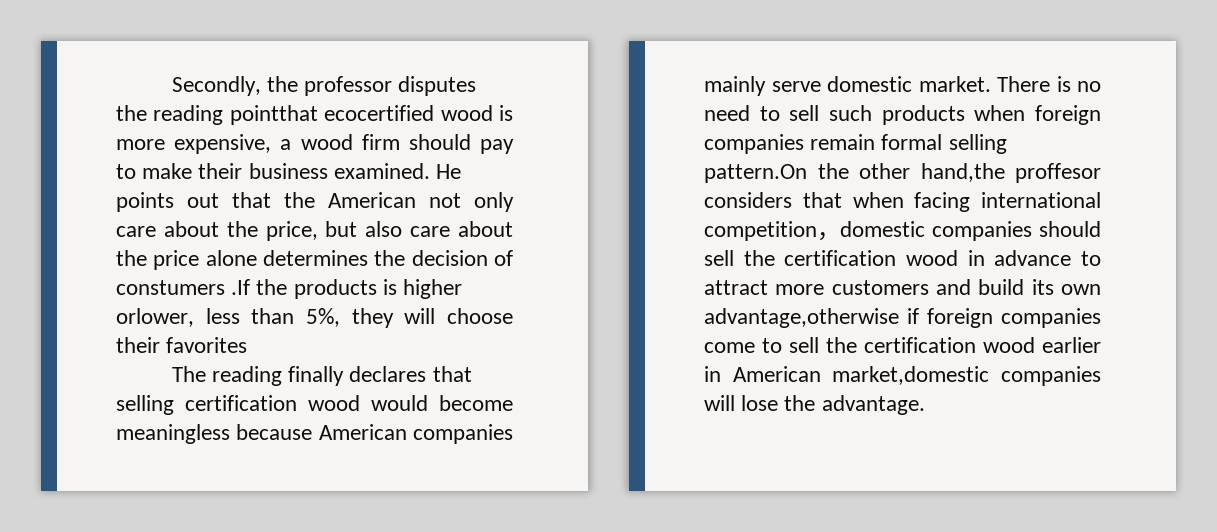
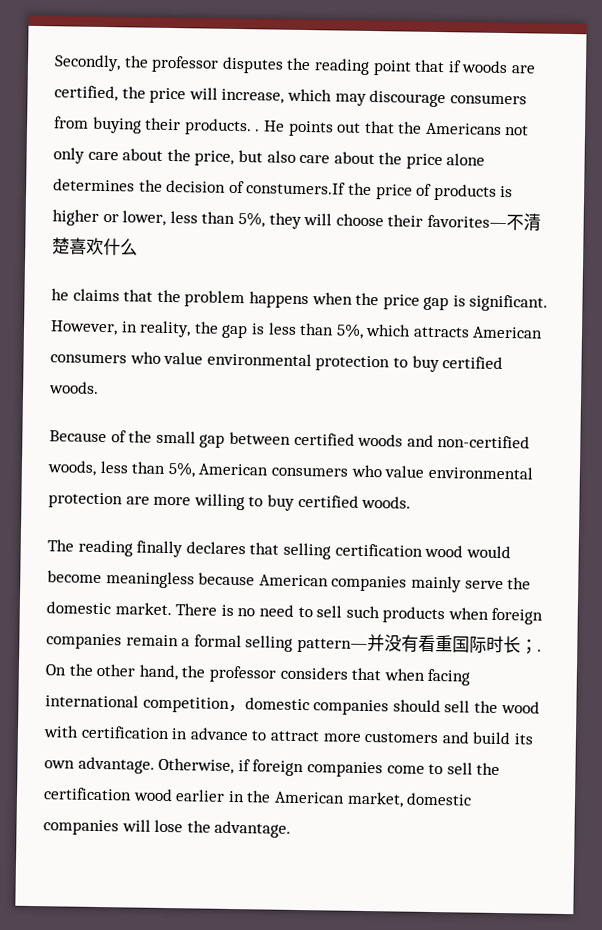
- Secondly, the professor disputes the reading pointthat ecocertified wood is more expensive, a wood firm should pay to make their business examined.
+ Secondly, the professor disputes the reading point that if woods are certified, the price will increase, which may discourage consumers from buying their products. .
- He points out that the American not only care about the price, but also care about the price alone determines the decision of constumers .If the products is higher orlower, less than 5%, they will choose their favorites
+ He points out that the Americans not only care about the price, but also care about the price alone determines the decision of constumers.If the price of products is higher or lower, less than 5%, they will choose their favorites—不清楚喜欢什么
+ he claims that the problem happens when the price gap is significant. However, in reality, the gap is less than 5%, which attracts American consumers who value environmental protection to buy certified woods.
+ Because of the small gap between certified woods and non-certified woods, less than 5%, American consumers who value environmental protection are more willing to buy certified woods.
- The reading finally declares that selling certification wood would become meaningless because American companies mainly serve domestic market.
+ The reading finally declares that selling certification wood would become meaningless because American companies mainly serve the domestic market.
- There is no need to sell such products when foreign companies remain formal selling pattern.On the other hand,the proffesor considers that when facing international competition，domestic companies should sell the certification wood in advance to attract more customers and build its own advantage,otherwise if foreign companies come to sell the certification wood earlier in American market,domestic companies will lose the advantage.
+ There is no need to sell such products when foreign companies remain a formal selling pattern—并没有看重国际时长；. On the other hand, the professor considers that when facing international competition，domestic companies should sell the wood with certification in advance to attract more customers and build its own advantage. Otherwise, if foreign companies come to sell the certification wood earlier in the American market, domestic companies will lose the advantage.

